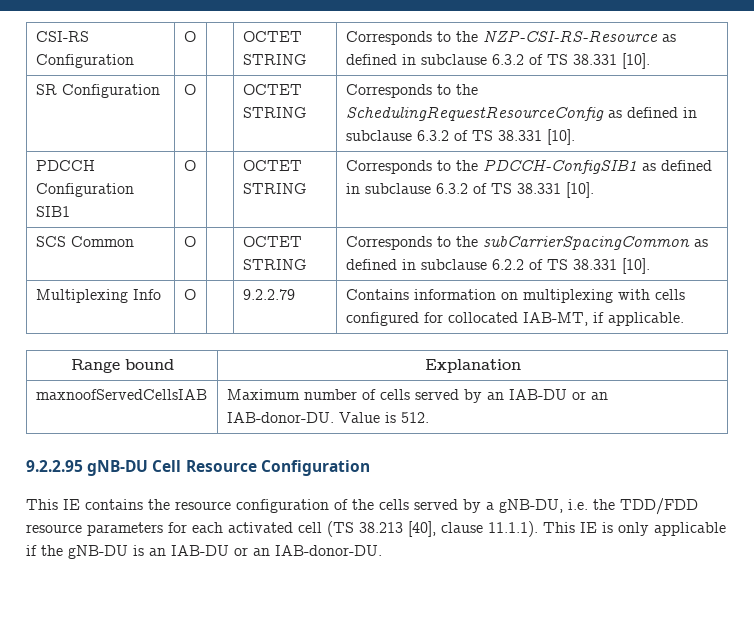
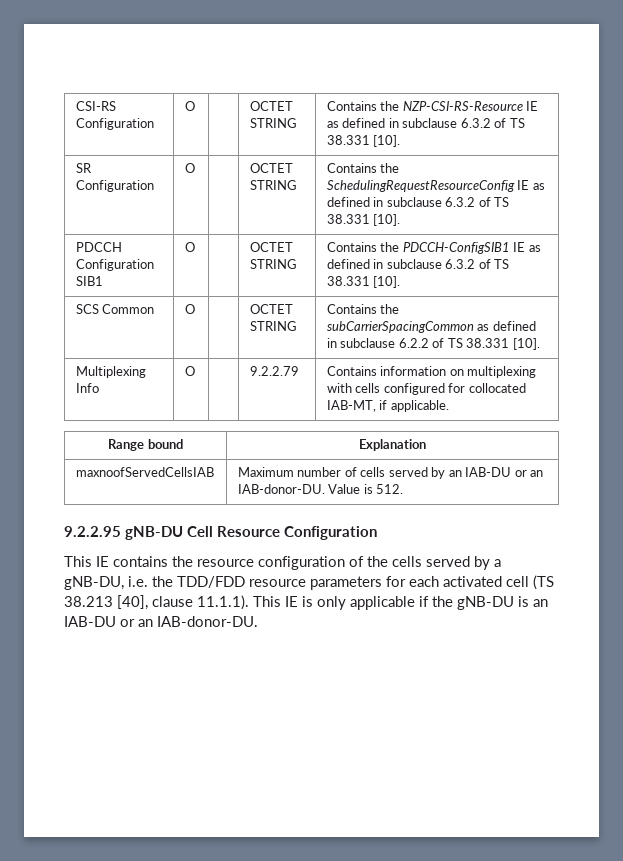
- CSI-RS Configuration | O | | OCTET STRING | Corresponds to the NZP-CSI-RS-Resource as defined in subclause 6.3.2 of TS 38.331 [10].
+ CSI-RS Configuration | O | | OCTET STRING | Contains the NZP-CSI-RS-Resource IE as defined in subclause 6.3.2 of TS 38.331 [10].
- SR Configuration | O | | OCTET STRING | Corresponds to the SchedulingRequestResourceConfig as defined in subclause 6.3.2 of TS 38.331 [10].
+ SR Configuration | O | | OCTET STRING | Contains the SchedulingRequestResourceConfig IE as defined in subclause 6.3.2 of TS 38.331 [10].
- PDCCH Configuration SIB1 | O | | OCTET STRING | Corresponds to the PDCCH-ConfigSIB1 as defined in subclause 6.3.2 of TS 38.331 [10].
+ PDCCH Configuration SIB1 | O | | OCTET STRING | Contains the PDCCH-ConfigSIB1 IE as defined in subclause 6.3.2 of TS 38.331 [10].
- SCS Common | O | | OCTET STRING | Corresponds to the subCarrierSpacingCommon as defined in subclause 6.2.2 of TS 38.331 [10].
+ SCS Common | O | | OCTET STRING | Contains the subCarrierSpacingCommon as defined in subclause 6.2.2 of TS 38.331 [10].

